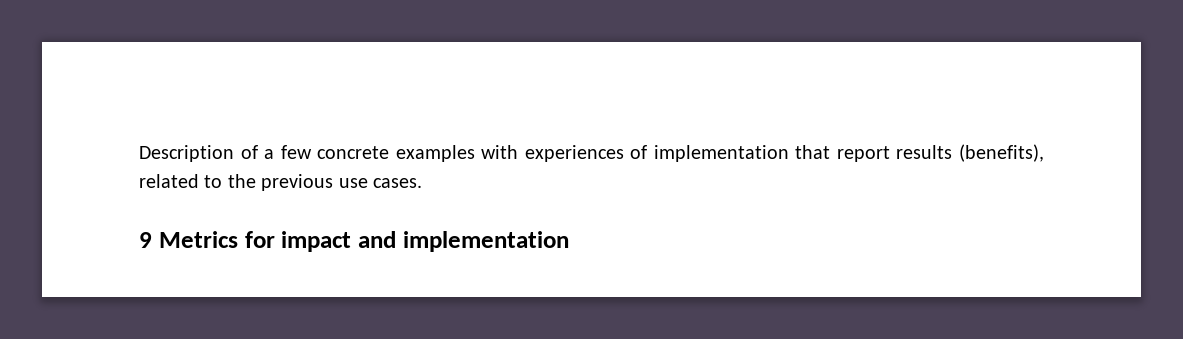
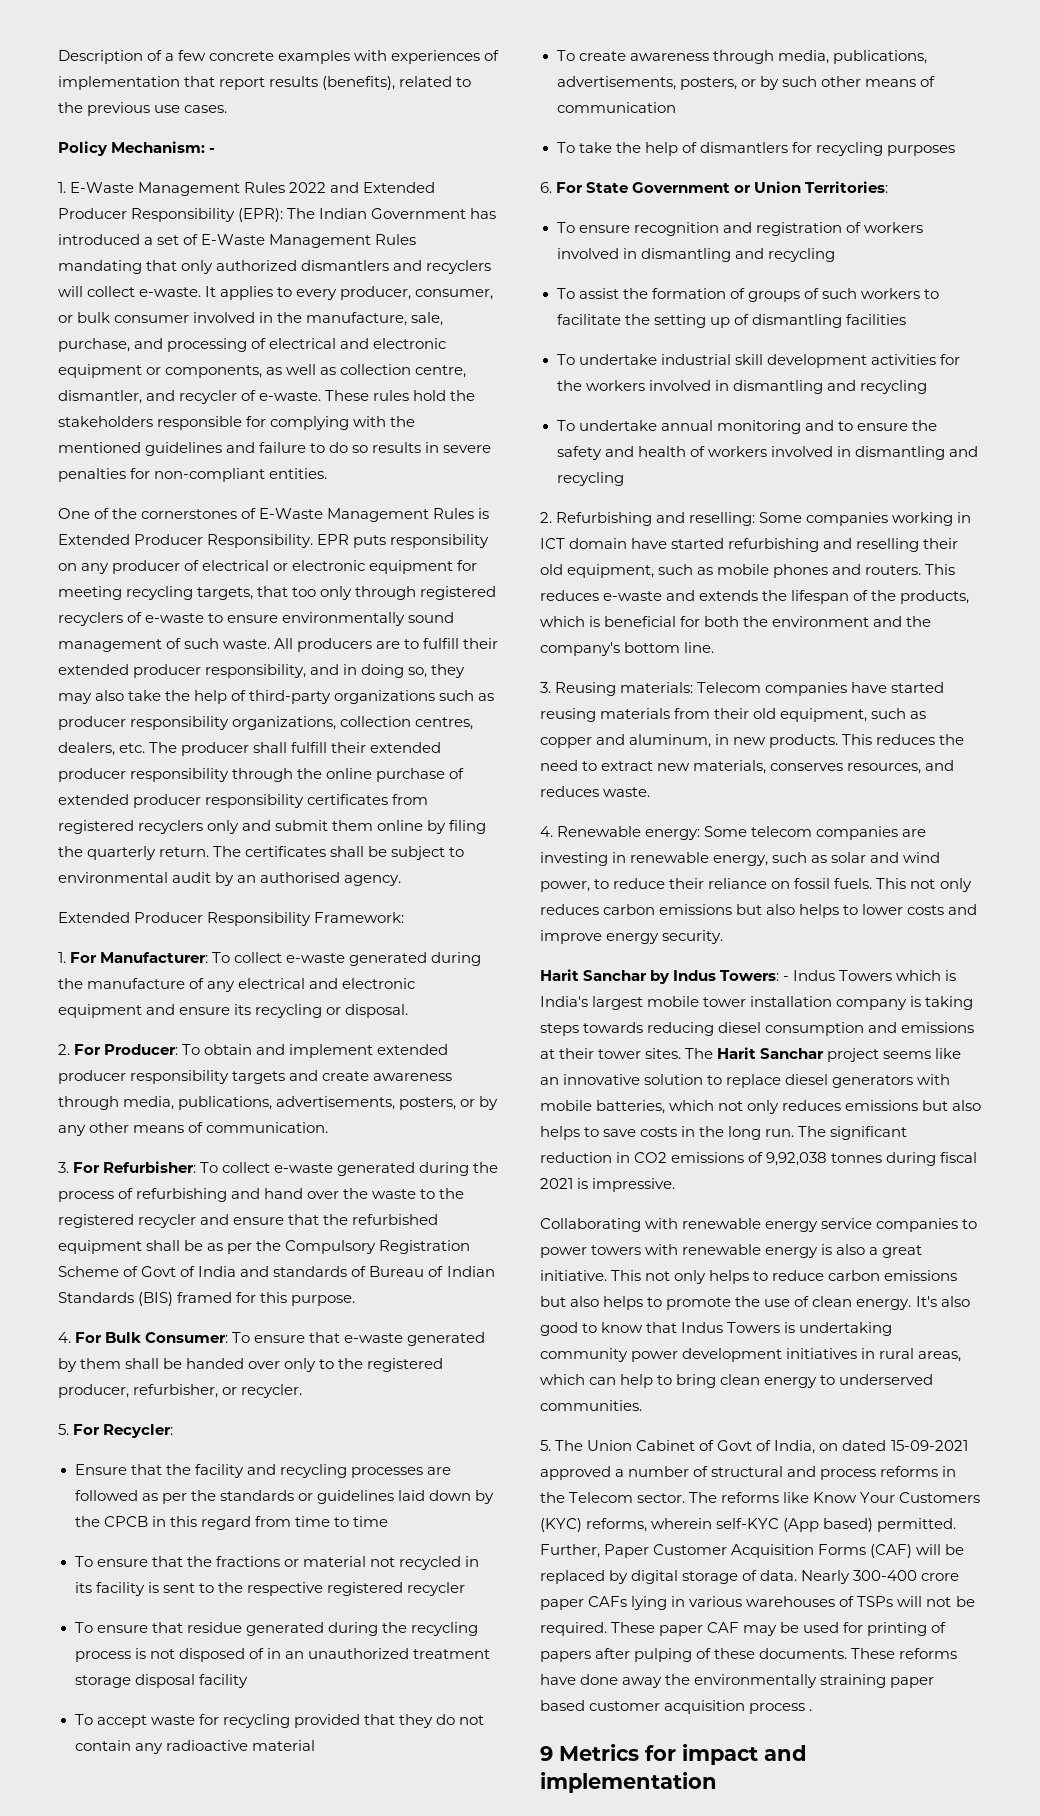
+ Policy Mechanism: -
+ 1. E-Waste Management Rules 2022 and Extended Producer Responsibility (EPR): The Indian Government has introduced a set of E-Waste Management Rules mandating that only authorized dismantlers and recyclers will collect e-waste. It applies to every producer, consumer, or bulk consumer involved in the manufacture, sale, purchase, and processing of electrical and electronic equipment or components, as well as collection centre, dismantler, and recycler of e-waste. These rules hold the stakeholders responsible for complying with the mentioned guidelines and failure to do so results in severe penalties for non-compliant entities.
+ One of the cornerstones of E-Waste Management Rules is Extended Producer Responsibility. EPR puts responsibility on any producer of electrical or electronic equipment for meeting recycling targets, that too only through registered recyclers of e-waste to ensure environmentally sound management of such waste. All producers are to fulfill their extended producer responsibility, and in doing so, they may also take the help of third-party organizations such as producer responsibility organizations, collection centres, dealers, etc. The producer shall fulfill their extended producer responsibility through the online purchase of extended producer responsibility certificates from registered recyclers only and submit them online by filing the quarterly return. The certificates shall be subject to environmental audit by an authorised agency.
+ Extended Producer Responsibility Framework:
+ 1. For Manufacturer: To collect e-waste generated during the manufacture of any electrical and electronic equipment and ensure its recycling or disposal.
+ 2. For Producer: To obtain and implement extended producer responsibility targets and create awareness through media, publications, advertisements, posters, or by any other means of communication.
+ 3. For Refurbisher: To collect e-waste generated during the process of refurbishing and hand over the waste to the registered recycler and ensure that the refurbished equipment shall be as per the Compulsory Registration Scheme of Govt of India and standards of Bureau of Indian Standards (BIS) framed for this purpose.
+ 4. For Bulk Consumer: To ensure that e-waste generated by them shall be handed over only to the registered producer, refurbisher, or recycler.
+ 5. For Recycler:
+ Ensure that the facility and recycling processes are followed as per the standards or guidelines laid down by the CPCB in this regard from time to time
+ To ensure that the fractions or material not recycled in its facility is sent to the respective registered recycler
+ To ensure that residue generated during the recycling process is not disposed of in an unauthorized treatment storage disposal facility
+ To accept waste for recycling provided that they do not contain any radioactive material
+ To create awareness through media, publications, advertisements, posters, or by such other means of communication
+ To take the help of dismantlers for recycling purposes
+ 6. For State Government or Union Territories:
+ To ensure recognition and registration of workers involved in dismantling and recycling
+ To assist the formation of groups of such workers to facilitate the setting up of dismantling facilities
+ To undertake industrial skill development activities for the workers involved in dismantling and recycling
+ To undertake annual monitoring and to ensure the safety and health of workers involved in dismantling and recycling
+ 2. Refurbishing and reselling: Some companies working in ICT domain have started refurbishing and reselling their old equipment, such as mobile phones and routers. This reduces e-waste and extends the lifespan of the products, which is beneficial for both the environment and the company's bottom line.
+ 3. Reusing materials: Telecom companies have started reusing materials from their old equipment, such as copper and aluminum, in new products. This reduces the need to extract new materials, conserves resources, and reduces waste.
+ 4. Renewable energy: Some telecom companies are investing in renewable energy, such as solar and wind power, to reduce their reliance on fossil fuels. This not only reduces carbon emissions but also helps to lower costs and improve energy security.
+ Harit Sanchar by Indus Towers: - Indus Towers which is India's largest mobile tower installation company is taking steps towards reducing diesel consumption and emissions at their tower sites. The Harit Sanchar project seems like an innovative solution to replace diesel generators with mobile batteries, which not only reduces emissions but also helps to save costs in the long run. The significant reduction in CO2 emissions of 9,92,038 tonnes during fiscal 2021 is impressive.
+ Collaborating with renewable energy service companies to power towers with renewable energy is also a great initiative. This not only helps to reduce carbon emissions but also helps to promote the use of clean energy. It's also good to know that Indus Towers is undertaking community power development initiatives in rural areas, which can help to bring clean energy to underserved communities.
+ 5. The Union Cabinet of Govt of India, on dated 15-09-2021 approved a number of structural and process reforms in the Telecom sector. The reforms like Know Your Customers (KYC) reforms, wherein self-KYC (App based) permitted. Further, Paper Customer Acquisition Forms (CAF) will be replaced by digital storage of data. Nearly 300-400 crore paper CAFs lying in various warehouses of TSPs will not be required. These paper CAF may be used for printing of papers after pulping of these documents. These reforms have done away the environmentally straining paper based customer acquisition process .

